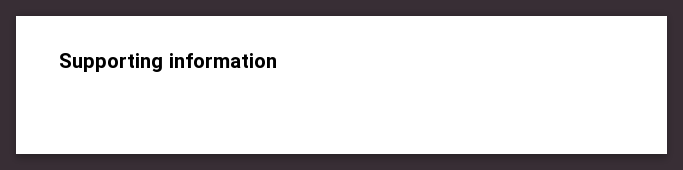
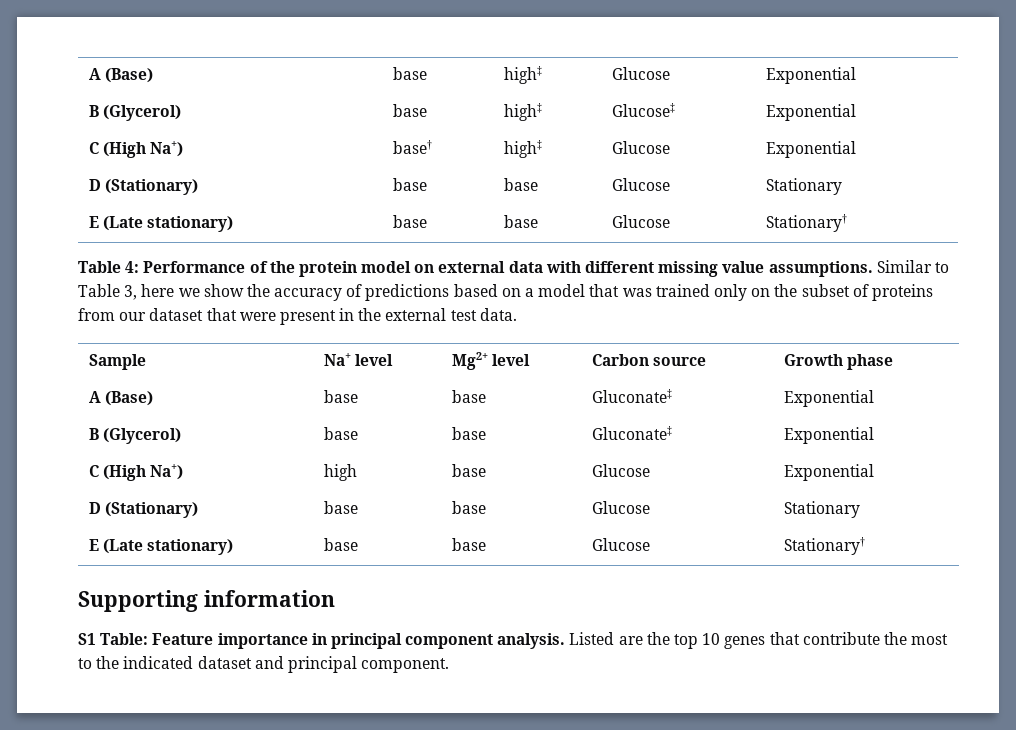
+ A (Base) | base | high‡ | Glucose | Exponential
+ B (Glycerol) | base | high‡ | Glucose‡ | Exponential
+ C (High Na+) | base† | high‡ | Glucose | Exponential
+ D (Stationary) | base | base | Glucose | Stationary
+ E (Late stationary) | base | base | Glucose | Stationary†
+ Table 4: Performance of the protein model on external data with different missing value assumptions. Similar to Table 3, here we show the accuracy of predictions based on a model that was trained only on the subset of proteins from our dataset that were present in the external test data.
+ Sample | Na+ level | Mg2+ level | Carbon source | Growth phase
+ A (Base) | base | base | Gluconate‡ | Exponential
+ B (Glycerol) | base | base | Gluconate‡ | Exponential
+ C (High Na+) | high | base | Glucose | Exponential
+ D (Stationary) | base | base | Glucose | Stationary
+ E (Late stationary) | base | base | Glucose | Stationary†
  Supporting information
+ S1 Table: Feature importance in principal component analysis. Listed are the top 10 genes that contribute the most to the indicated dataset and principal component.

